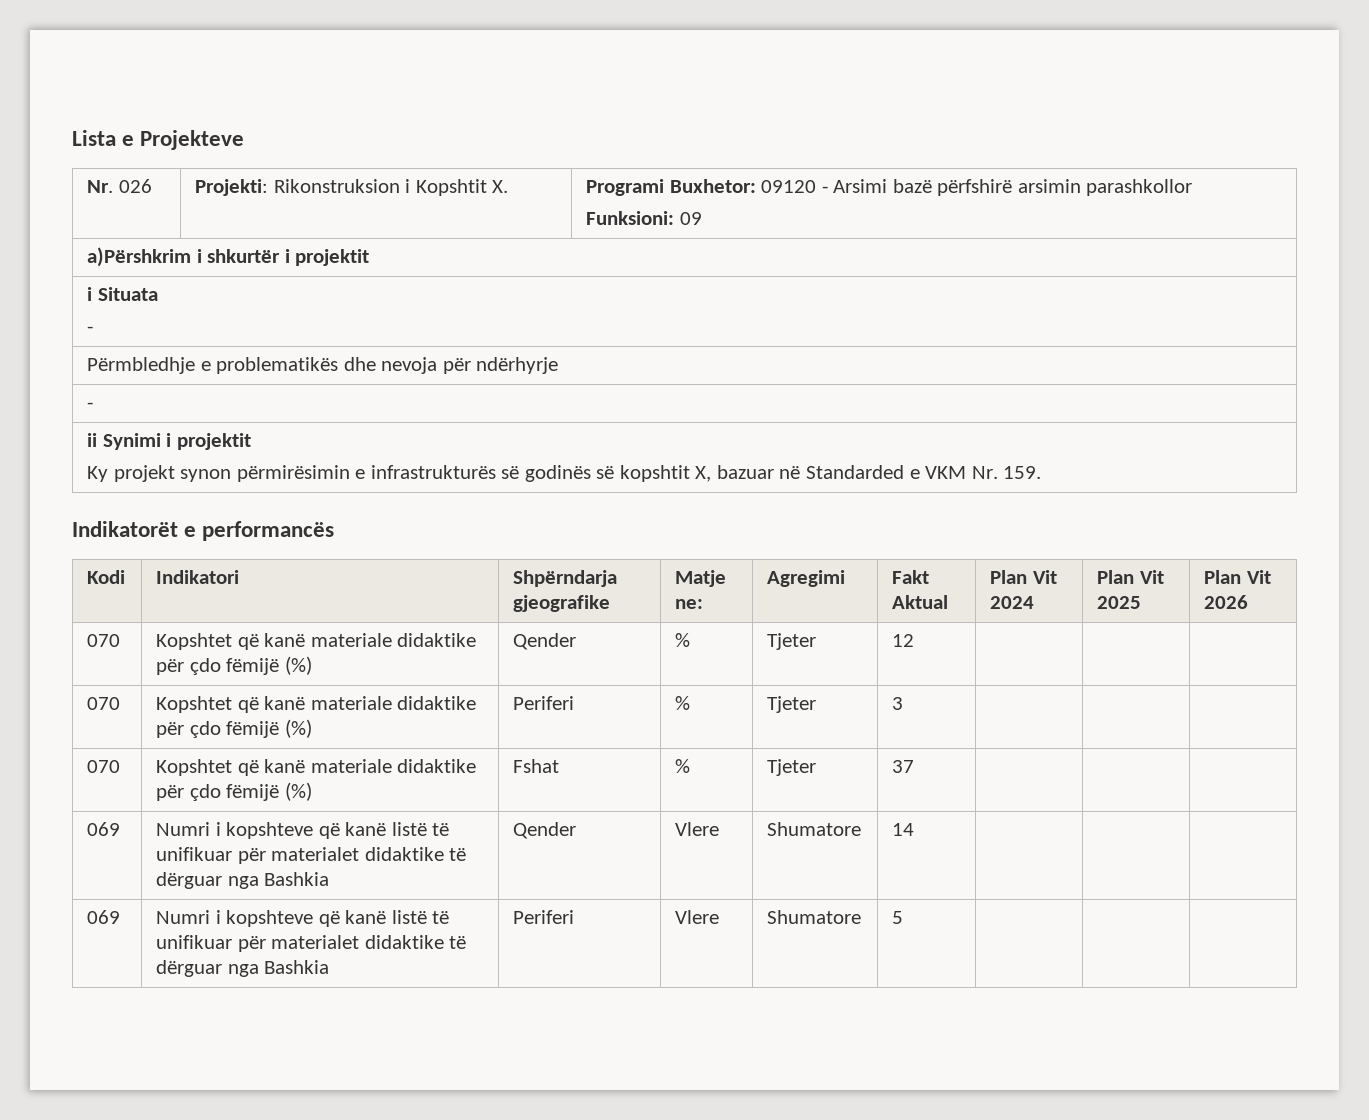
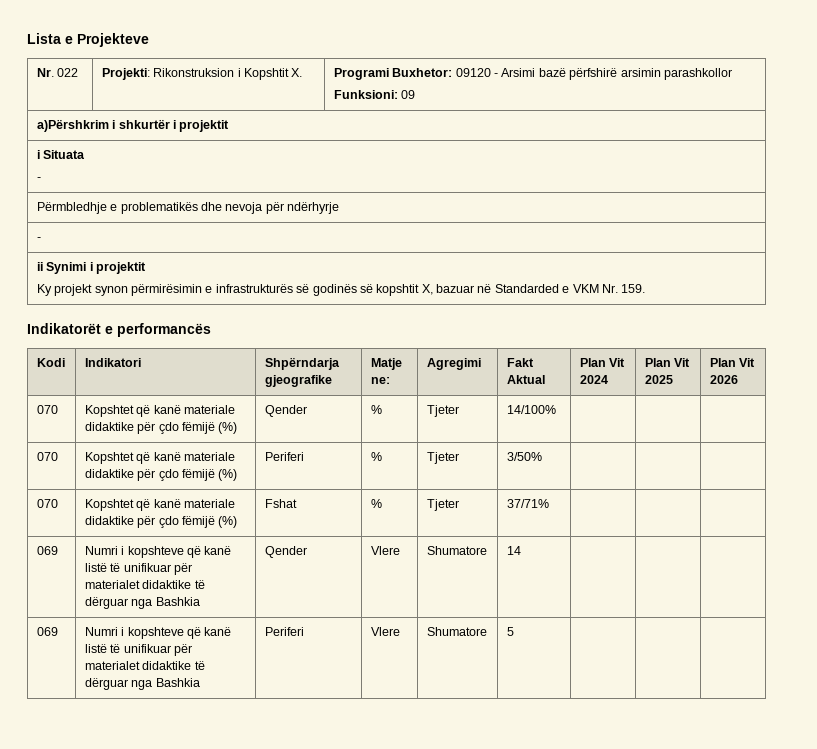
- Nr. 026 | Projekti: Rikonstruksion i Kopshtit X. | Programi Buxhetor: 09120 - Arsimi bazë përfshirë arsimin parashkollor
+ Nr. 022 | Projekti: Rikonstruksion i Kopshtit X. | Programi Buxhetor: 09120 - Arsimi bazë përfshirë arsimin parashkollor
- 070 | Kopshtet që kanë materiale didaktike për çdo fëmijë (%) | Qender | % | Tjeter | 12 | | |
+ 070 | Kopshtet që kanë materiale didaktike për çdo fëmijë (%) | Qender | % | Tjeter | 14/100% | | |
- 070 | Kopshtet që kanë materiale didaktike për çdo fëmijë (%) | Periferi | % | Tjeter | 3 | | |
+ 070 | Kopshtet që kanë materiale didaktike për çdo fëmijë (%) | Periferi | % | Tjeter | 3/50% | | |
- 070 | Kopshtet që kanë materiale didaktike për çdo fëmijë (%) | Fshat | % | Tjeter | 37 | | |
+ 070 | Kopshtet që kanë materiale didaktike për çdo fëmijë (%) | Fshat | % | Tjeter | 37/71% | | |

